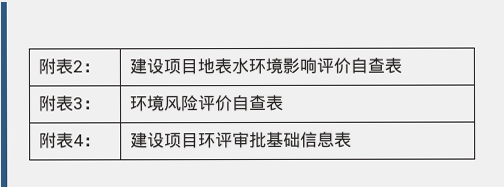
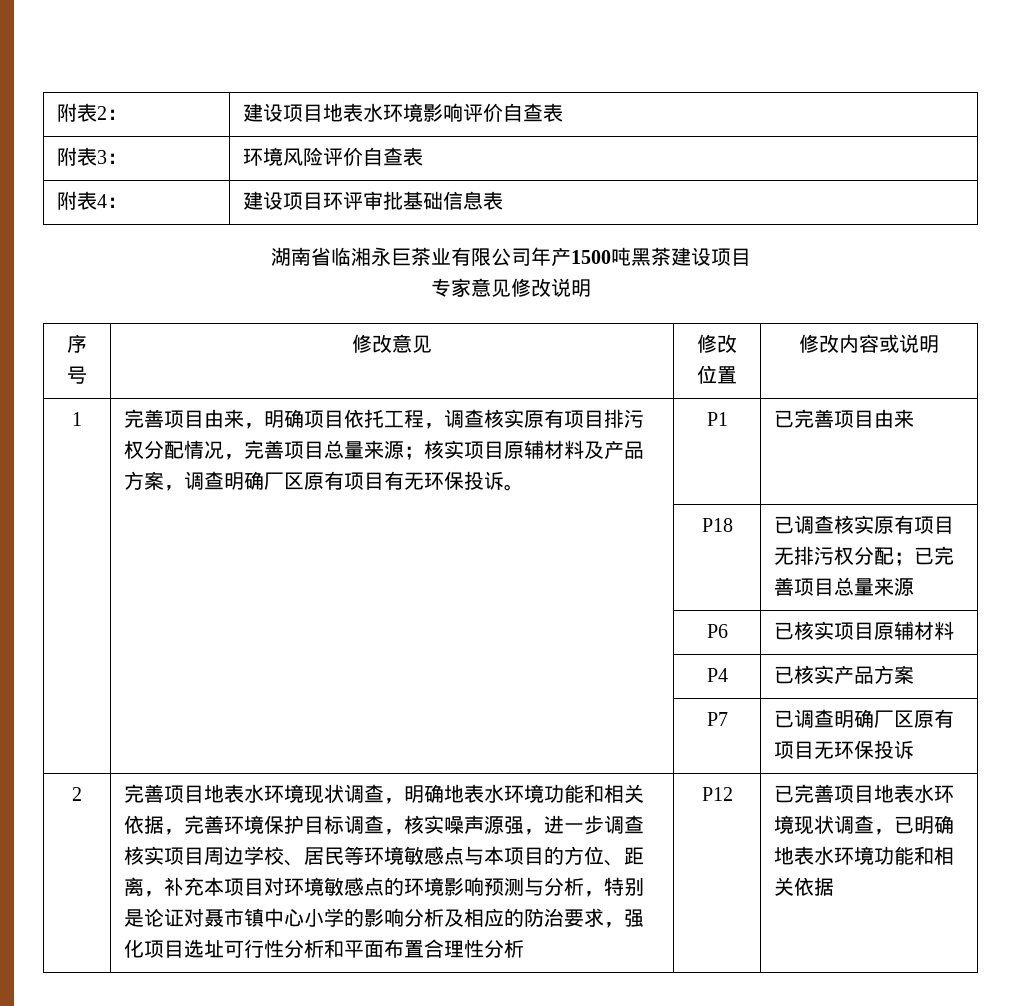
+ 湖南省临湘永巨茶业有限公司年产1500吨黑茶建设项目
+ 专家意见修改说明
+ 序号 | 修改意见 | 修改位置 | 修改内容或说明
+ 1 | 完善项目由来，明确项目依托工程，调查核实原有项目排污权分配情况，完善项目总量来源；核实项目原辅材料及产品方案，调查明确厂区原有项目有无环保投诉。 | P1 | 已完善项目由来
+ | | P18 | 已调查核实原有项目无排污权分配；已完善项目总量来源
+ | | P6 | 已核实项目原辅材料
+ | | P4 | 已核实产品方案
+ | | P7 | 已调查明确厂区原有项目无环保投诉
+ 2 | 完善项目地表水环境现状调查，明确地表水环境功能和相关依据，完善环境保护目标调查，核实噪声源强，进一步调查核实项目周边学校、居民等环境敏感点与本项目的方位、距离，补充本项目对环境敏感点的环境影响预测与分析，特别是论证对聂市镇中心小学的影响分析及相应的防治要求，强化项目选址可行性分析和平面布置合理性分析 | P12 | 已完善项目地表水环境现状调查，已明确地表水环境功能和相关依据

